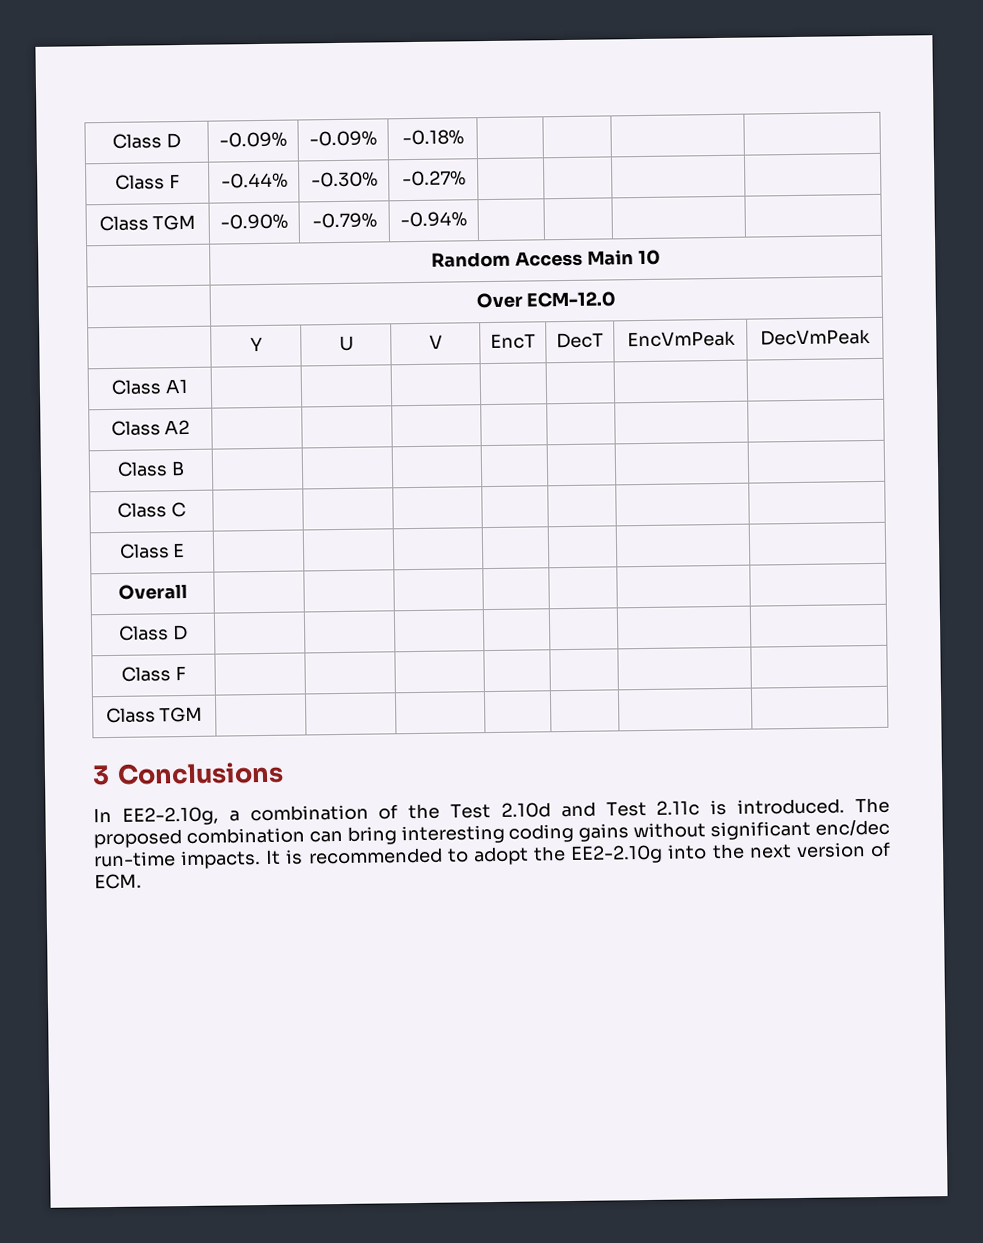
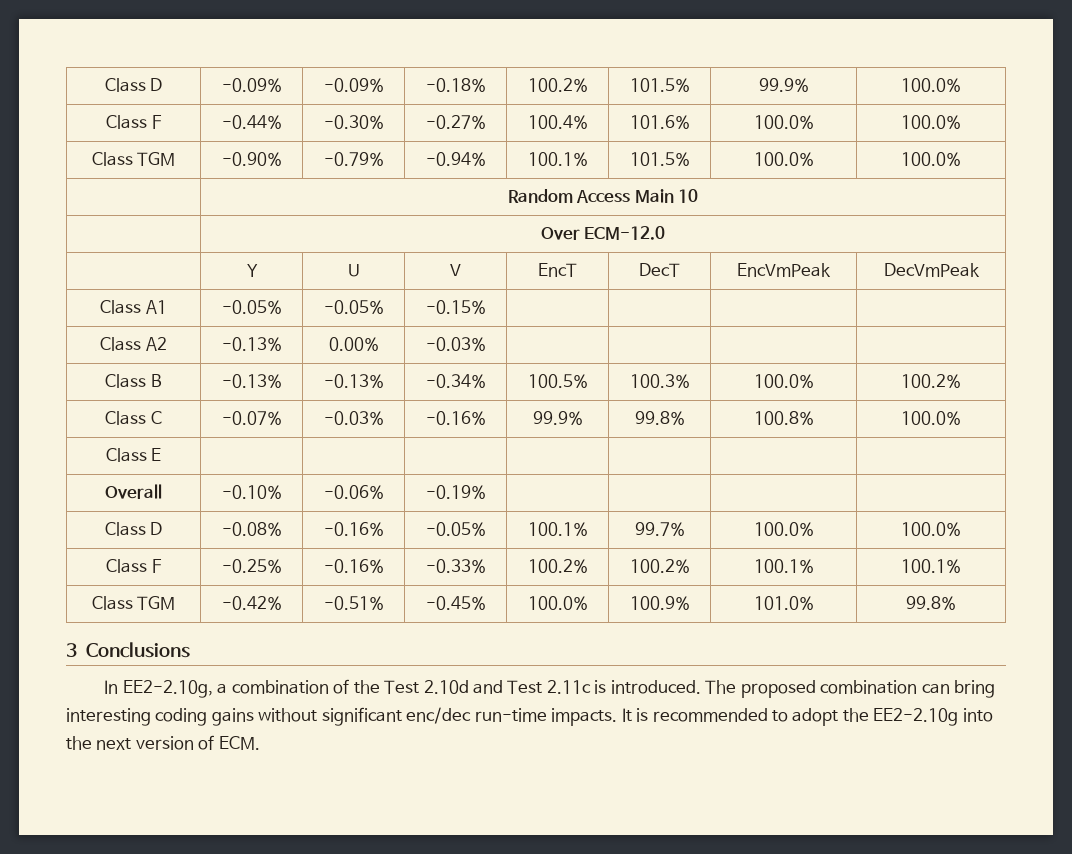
- Class D | -0.09% | -0.09% | -0.18% | | | |
+ Class D | -0.09% | -0.09% | -0.18% | 100.2% | 101.5% | 99.9% | 100.0%
- Class F | -0.44% | -0.30% | -0.27% | | | |
+ Class F | -0.44% | -0.30% | -0.27% | 100.4% | 101.6% | 100.0% | 100.0%
- Class TGM | -0.90% | -0.79% | -0.94% | | | |
+ Class TGM | -0.90% | -0.79% | -0.94% | 100.1% | 101.5% | 100.0% | 100.0%
- Class A1 | | | | | | |
+ Class A1 | -0.05% | -0.05% | -0.15% | | | |
- Class A2 | | | | | | |
+ Class A2 | -0.13% | 0.00% | -0.03% | | | |
- Class B | | | | | | |
- Class C | | | | | | |
+ Class B | -0.13% | -0.13% | -0.34% | 100.5% | 100.3% | 100.0% | 100.2%
+ Class C | -0.07% | -0.03% | -0.16% | 99.9% | 99.8% | 100.8% | 100.0%
- Overall | | | | | | |
- Class D | | | | | | |
- Class F | | | | | | |
- Class TGM | | | | | | |
+ Overall | -0.10% | -0.06% | -0.19% | | | |
+ Class D | -0.08% | -0.16% | -0.05% | 100.1% | 99.7% | 100.0% | 100.0%
+ Class F | -0.25% | -0.16% | -0.33% | 100.2% | 100.2% | 100.1% | 100.1%
+ Class TGM | -0.42% | -0.51% | -0.45% | 100.0% | 100.9% | 101.0% | 99.8%

